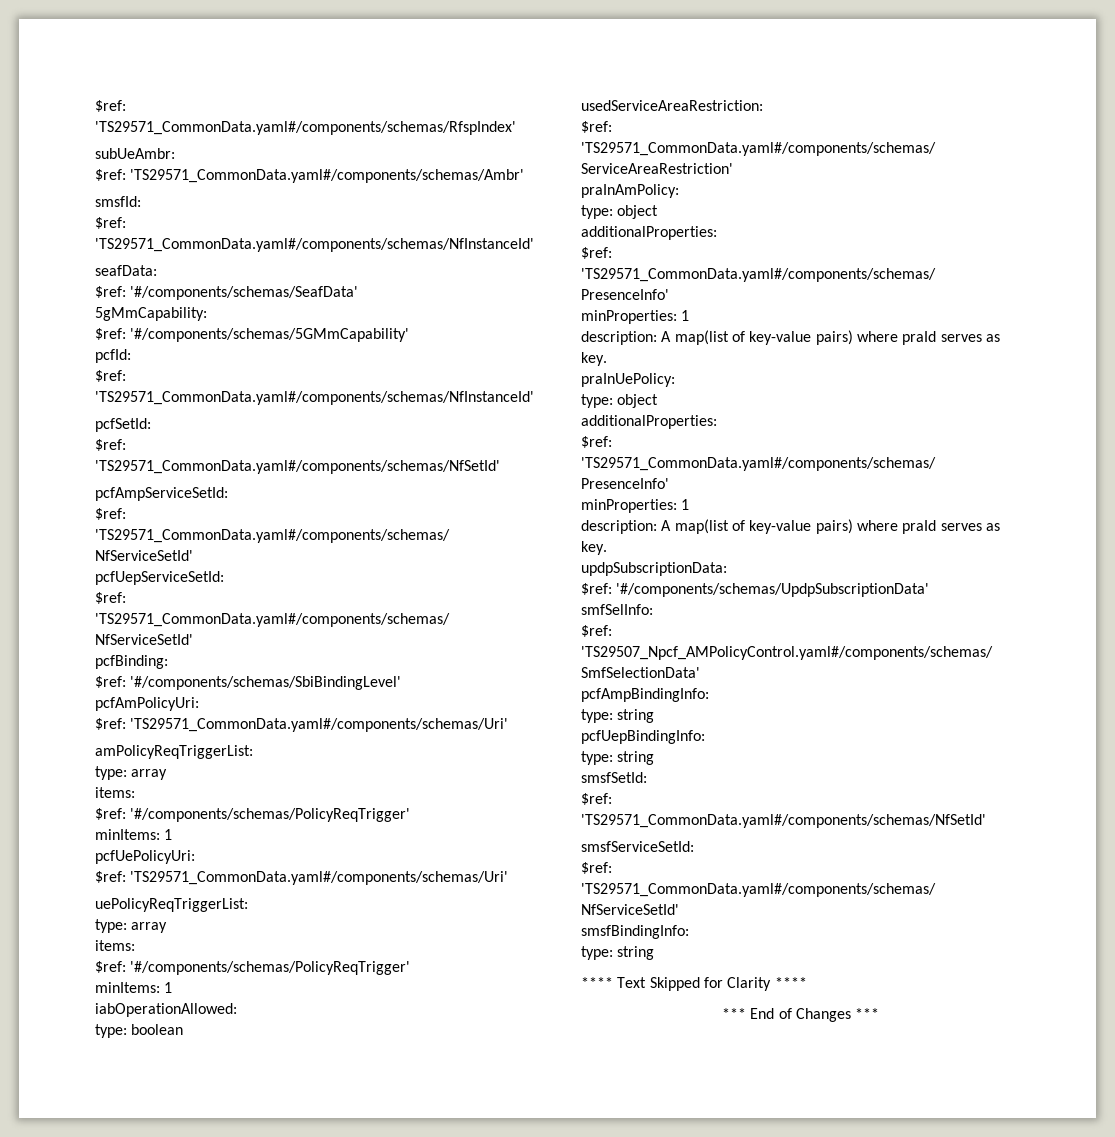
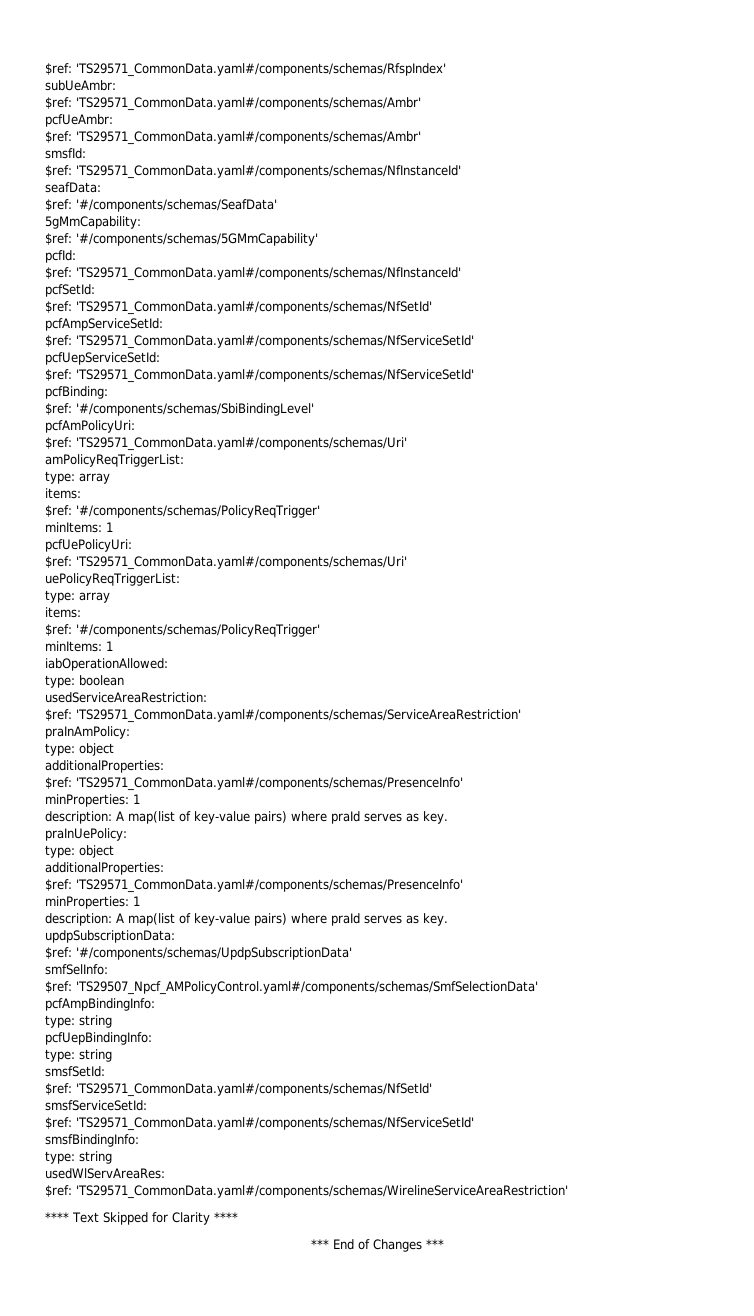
+ pcfUeAmbr:
+ $ref: 'TS29571_CommonData.yaml#/components/schemas/Ambr'
+ usedWlServAreaRes:
+ $ref: 'TS29571_CommonData.yaml#/components/schemas/WirelineServiceAreaRestriction'

